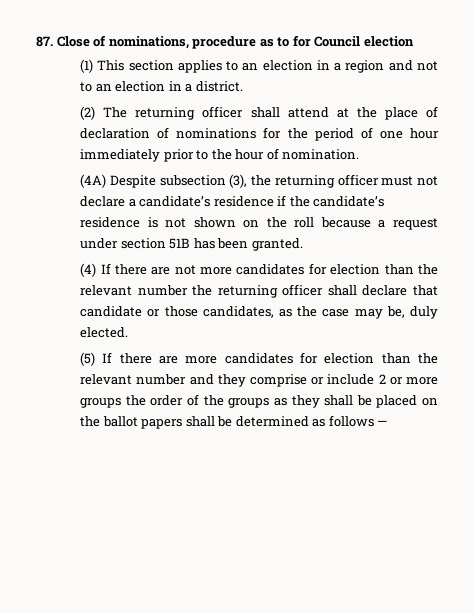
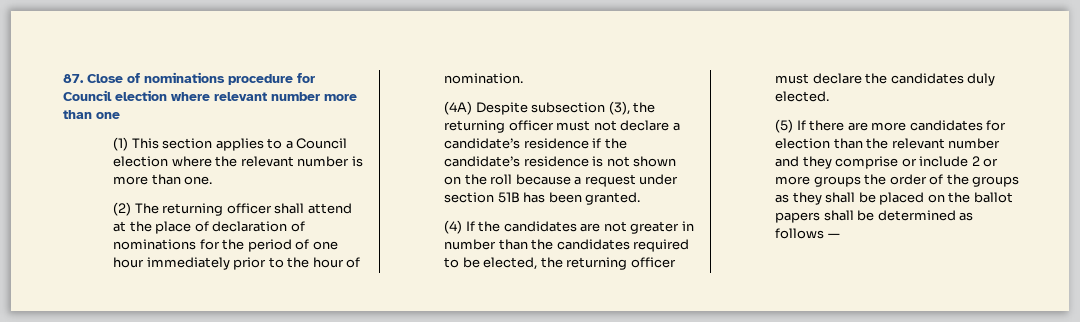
- 87. Close of nominations, procedure as to for Council election
+ 87. Close of nominations procedure for Council election where relevant number more than one
- (1) This section applies to an election in a region and not to an election in a district.
+ (1) This section applies to a Council election where the relevant number is more than one.
- (4) If there are not more candidates for election than the relevant number the returning officer shall declare that candidate or those candidates, as the case may be, duly elected.
+ (4) If the candidates are not greater in number than the candidates required to be elected, the returning officer must declare the candidates duly elected.

